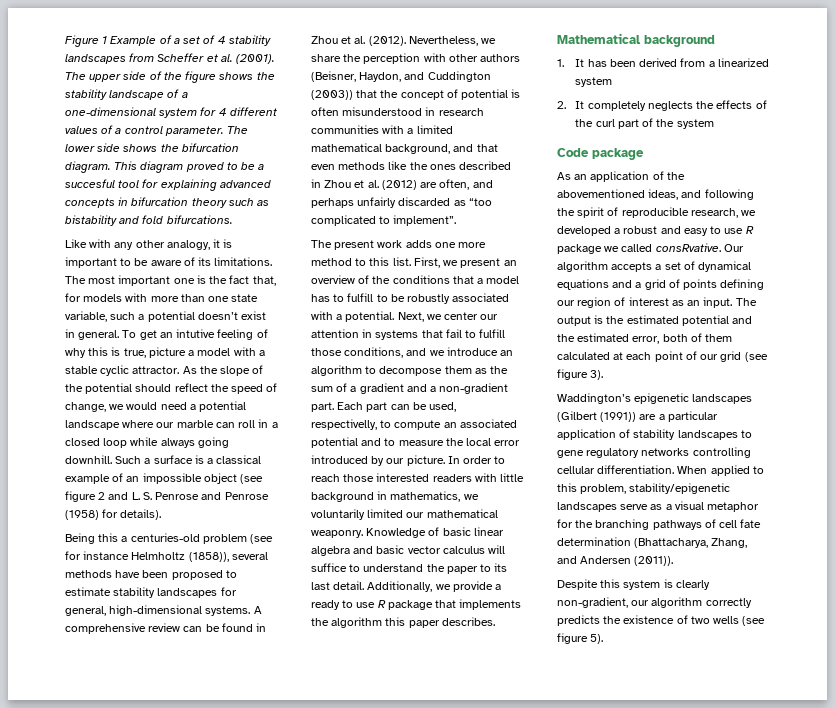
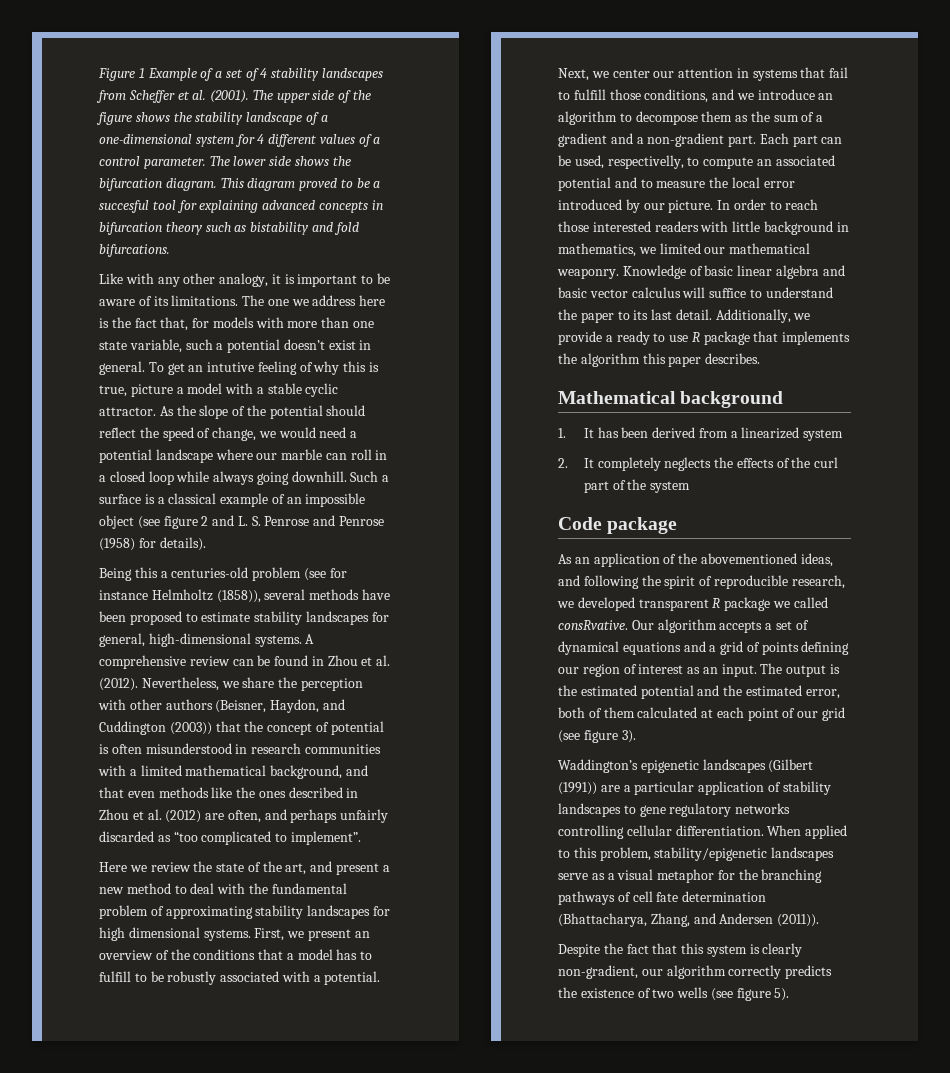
- The most important one is the fact that, for models with more than one state variable, such a potential doesn’t exist in general.
+ The one we address here is the fact that, for models with more than one state variable, such a potential doesn’t exist in general.
- The present work adds one more method to this list.
+ Here we review the state of the art, and present a new method to deal with the fundamental problem of approximating stability landscapes for high dimensional systems.
- In order to reach those interested readers with little background in mathematics, we voluntarily limited our mathematical weaponry.
+ In order to reach those interested readers with little background in mathematics, we limited our mathematical weaponry.
- As an application of the abovementioned ideas, and following the spirit of reproducible research, we developed a robust and easy to use R package we called consRvative.
+ As an application of the abovementioned ideas, and following the spirit of reproducible research, we developed transparent R package we called consRvative.
- Despite this system is clearly non-gradient, our algorithm correctly predicts the existence of two wells (see figure 5).
+ Despite the fact that this system is clearly non-gradient, our algorithm correctly predicts the existence of two wells (see figure 5).

